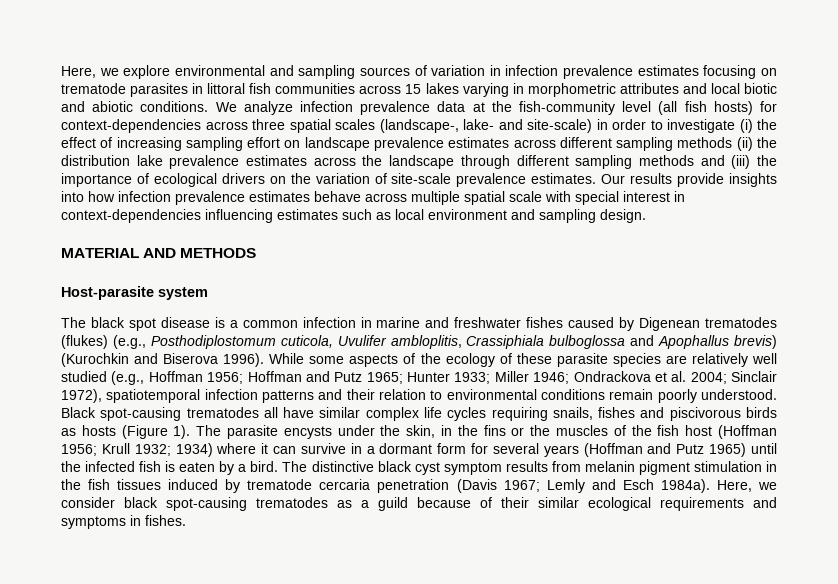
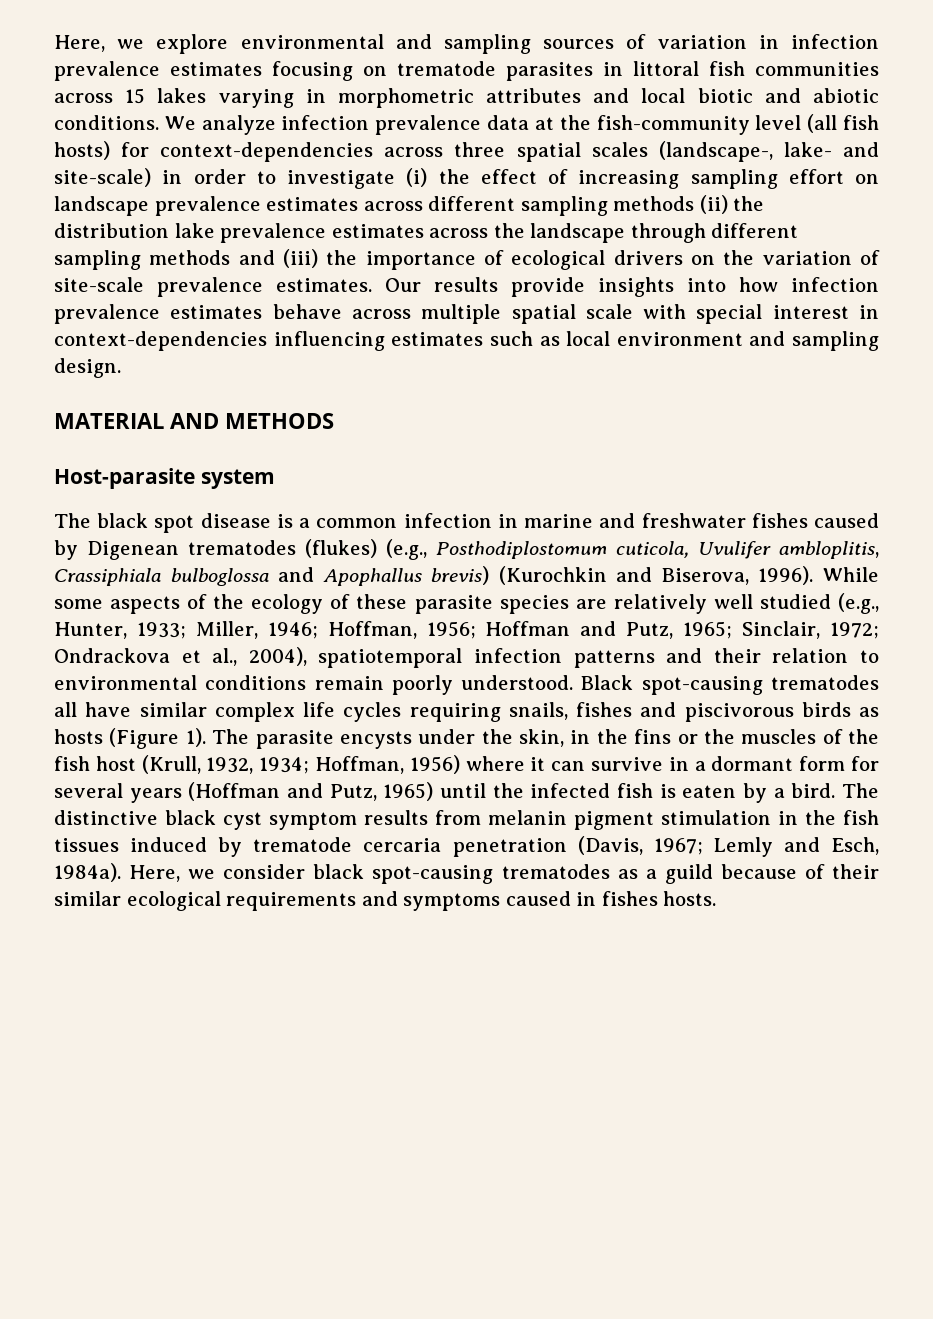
- The black spot disease is a common infection in marine and freshwater fishes caused by Digenean trematodes (flukes) (e.g., Posthodiplostomum cuticola, Uvulifer ambloplitis, Crassiphiala bulboglossa and Apophallus brevis) (Kurochkin and Biserova 1996).
+ The black spot disease is a common infection in marine and freshwater fishes caused by Digenean trematodes (flukes) (e.g., Posthodiplostomum cuticola, Uvulifer ambloplitis, Crassiphiala bulboglossa and Apophallus brevis) (Kurochkin and Biserova, 1996).
- While some aspects of the ecology of these parasite species are relatively well studied (e.g., Hoffman 1956; Hoffman and Putz 1965; Hunter 1933; Miller 1946; Ondrackova et al. 2004; Sinclair 1972), spatiotemporal infection patterns and their relation to environmental conditions remain poorly understood.
+ While some aspects of the ecology of these parasite species are relatively well studied (e.g., Hunter, 1933; Miller, 1946; Hoffman, 1956; Hoffman and Putz, 1965; Sinclair, 1972; Ondrackova et al., 2004), spatiotemporal infection patterns and their relation to environmental conditions remain poorly understood.
- The parasite encysts under the skin, in the fins or the muscles of the fish host (Hoffman 1956; Krull 1932; 1934) where it can survive in a dormant form for several years (Hoffman and Putz 1965) until the infected fish is eaten by a bird.
+ The parasite encysts under the skin, in the fins or the muscles of the fish host (Krull, 1932, 1934; Hoffman, 1956) where it can survive in a dormant form for several years (Hoffman and Putz, 1965) until the infected fish is eaten by a bird.
- The distinctive black cyst symptom results from melanin pigment stimulation in the fish tissues induced by trematode cercaria penetration (Davis 1967; Lemly and Esch 1984a).
+ The distinctive black cyst symptom results from melanin pigment stimulation in the fish tissues induced by trematode cercaria penetration (Davis, 1967; Lemly and Esch, 1984a).
- Here, we consider black spot-causing trematodes as a guild because of their similar ecological requirements and symptoms in fishes.
+ Here, we consider black spot-causing trematodes as a guild because of their similar ecological requirements and symptoms caused in fishes hosts.

